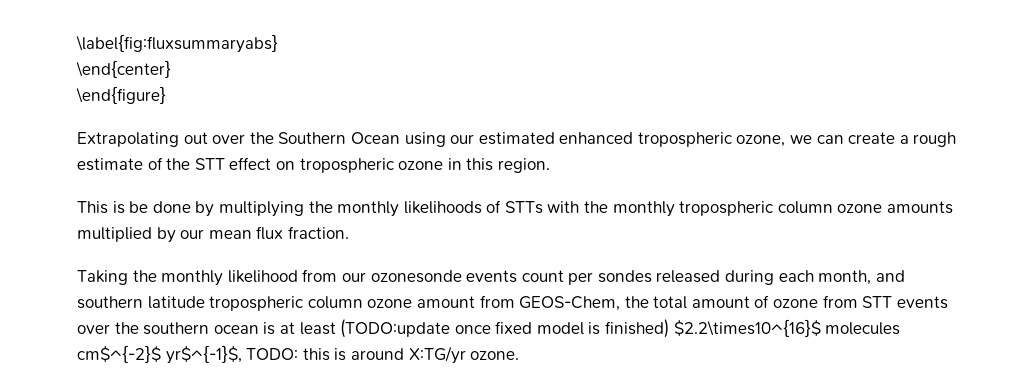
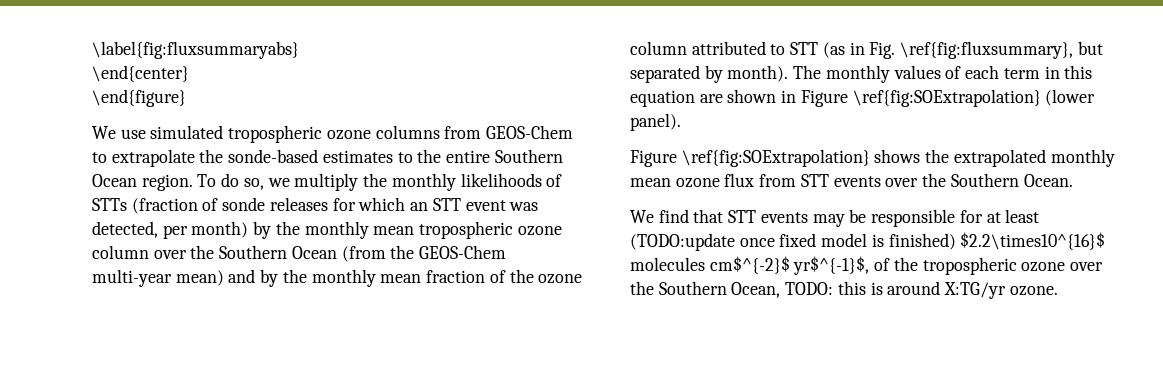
- Extrapolating out over the Southern Ocean using our estimated enhanced tropospheric ozone, we can create a rough estimate of the STT effect on tropospheric ozone in this region.
- This is be done by multiplying the monthly likelihoods of STTs with the monthly tropospheric column ozone amounts multiplied by our mean flux fraction.
- Taking the monthly likelihood from our ozonesonde events count per sondes released during each month, and southern latitude tropospheric column ozone amount from GEOS-Chem, the total amount of ozone from STT events over the southern ocean is at least (TODO:update once fixed model is finished) $2.2\times10^{16}$ molecules cm$^{-2}$ yr$^{-1}$, TODO: this is around X:TG/yr ozone.
+ We use simulated tropospheric ozone columns from GEOS-Chem to extrapolate the sonde-based estimates to the entire Southern Ocean region. To do so, we multiply the monthly likelihoods of STTs (fraction of sonde releases for which an STT event was detected, per month) by the monthly mean tropospheric ozone column over the Southern Ocean (from the GEOS-Chem multi-year mean) and by the monthly mean fraction of the ozone column attributed to STT (as in Fig. \ref{fig:fluxsummary}, but separated by month). The monthly values of each term in this equation are shown in Figure \ref{fig:SOExtrapolation} (lower panel).
+ Figure \ref{fig:SOExtrapolation} shows the extrapolated monthly mean ozone flux from STT events over the Southern Ocean.
+ We find that STT events may be responsible for at least (TODO:update once fixed model is finished) $2.2\times10^{16}$ molecules cm$^{-2}$ yr$^{-1}$, of the tropospheric ozone over the Southern Ocean, TODO: this is around X:TG/yr ozone.

